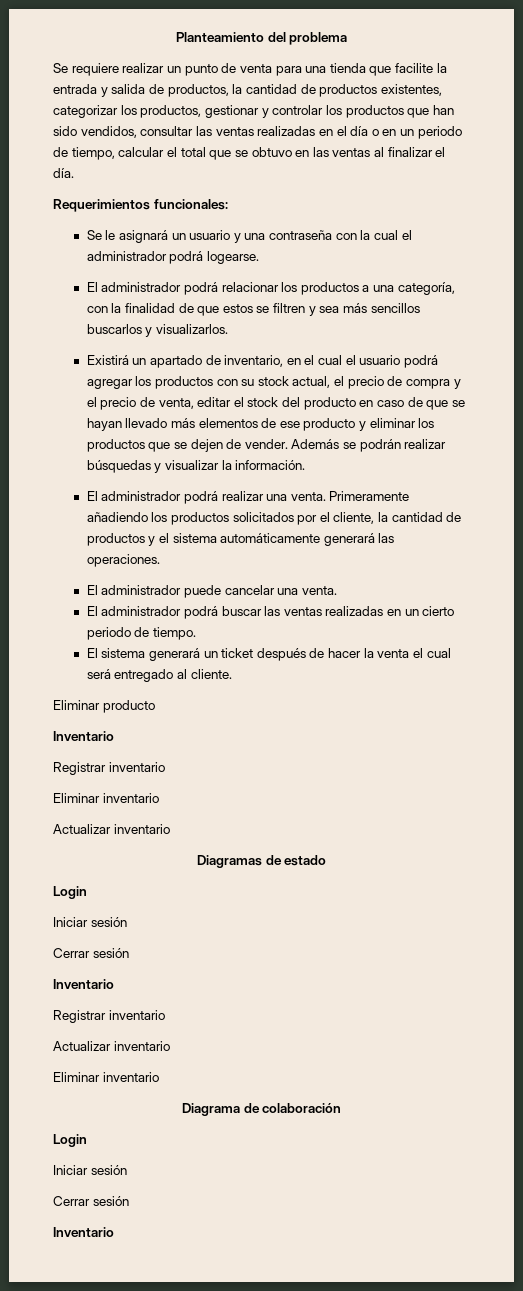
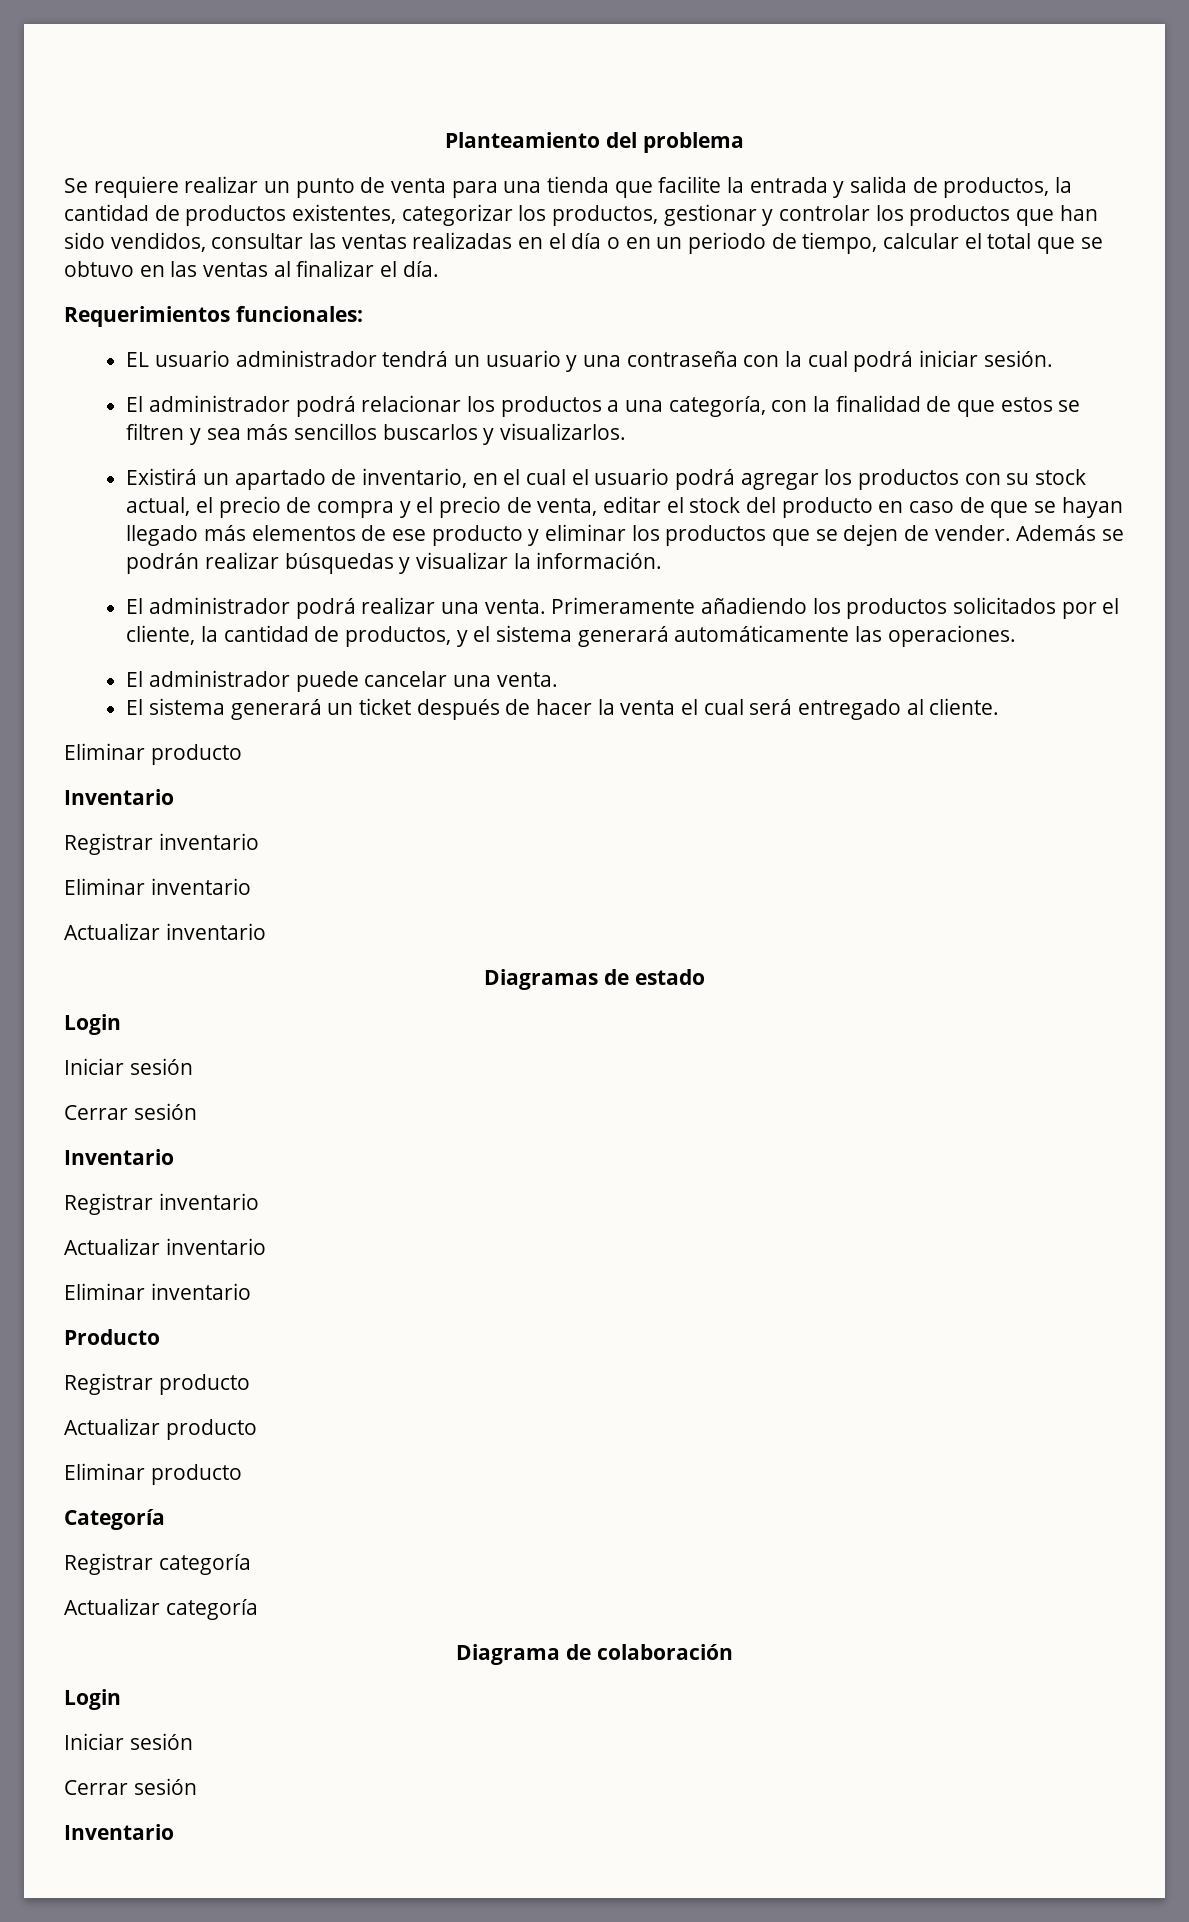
- Se le asignará un usuario y una contraseña con la cual el administrador podrá logearse.
+ EL usuario administrador tendrá un usuario y una contraseña con la cual podrá iniciar sesión.
- Existirá un apartado de inventario, en el cual el usuario podrá agregar los productos con su stock actual, el precio de compra y el precio de venta, editar el stock del producto en caso de que se hayan llevado más elementos de ese producto y eliminar los productos que se dejen de vender.
+ Existirá un apartado de inventario, en el cual el usuario podrá agregar los productos con su stock actual, el precio de compra y el precio de venta, editar el stock del producto en caso de que se hayan llegado más elementos de ese producto y eliminar los productos que se dejen de vender.
- Primeramente añadiendo los productos solicitados por el cliente, la cantidad de productos y el sistema automáticamente generará las operaciones.
+ Primeramente añadiendo los productos solicitados por el cliente, la cantidad de productos, y el sistema generará automáticamente las operaciones.
- El administrador podrá buscar las ventas realizadas en un cierto periodo de tiempo.
+ Producto
+ Registrar producto
+ Actualizar producto
+ Eliminar producto
+ Categoría
+ Registrar categoría
+ Actualizar categoría

